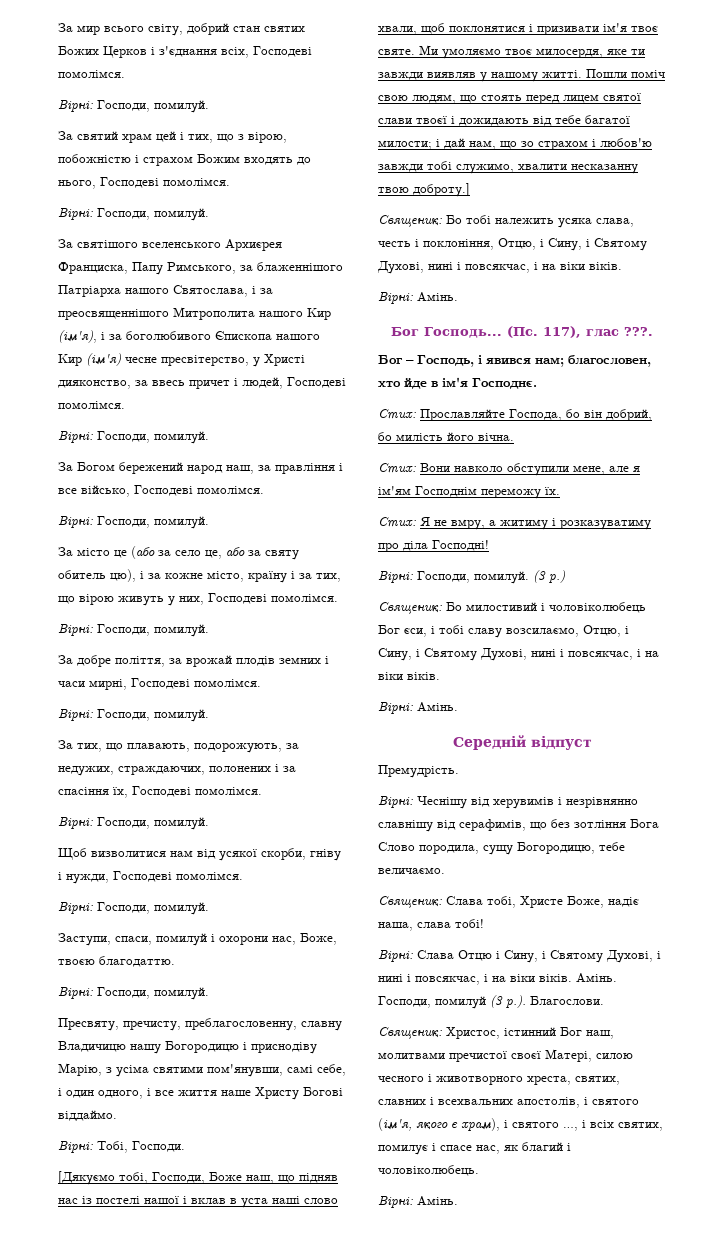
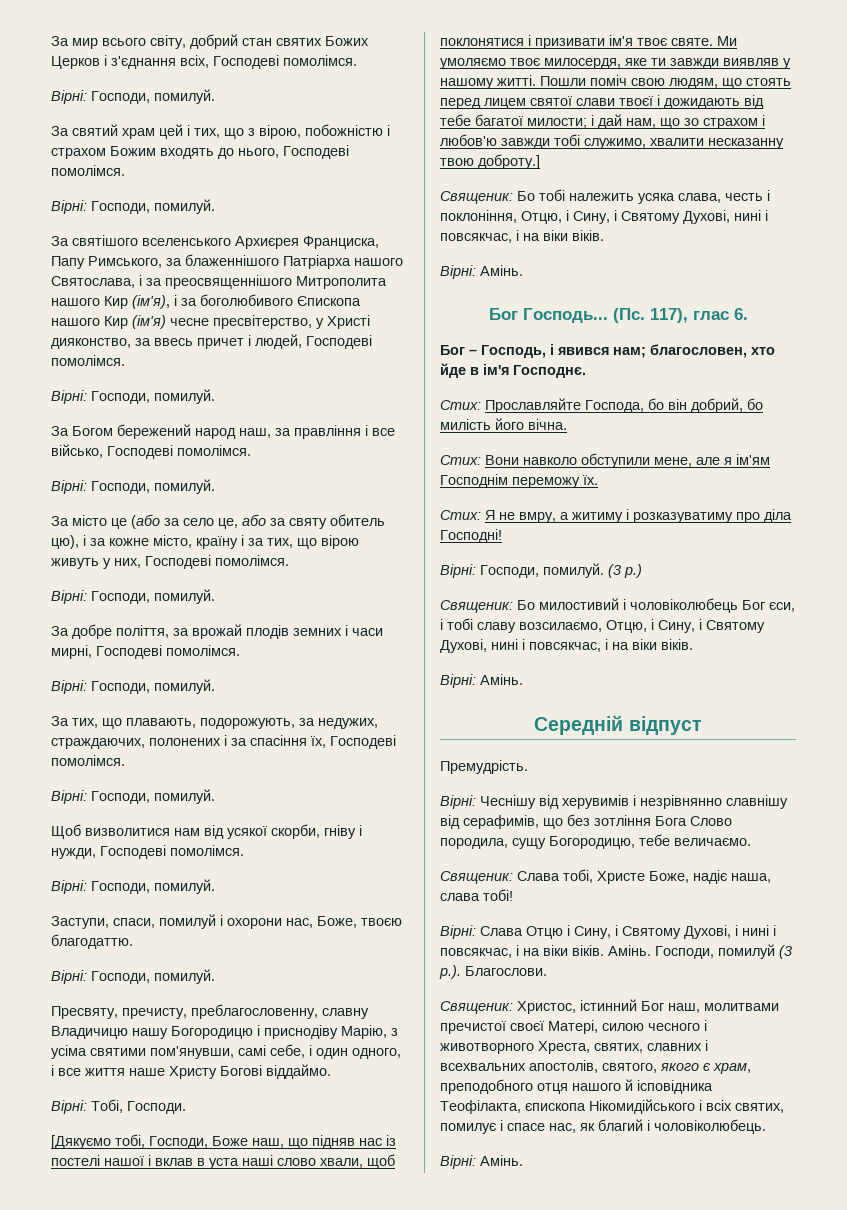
- (Пс. 117), глас ???.
+ (Пс. 117), глас 6.
- Священик: Христос, істинний Бог наш, молитвами пречистої своєї Матері, силою чесного і животворного хреста, святих, славних і всехвальних апостолів, і святого (ім'я, якого є храм), і святого …, і всіх святих, помилує і спасе нас, як благий і чоловіколюбець.
+ Священик: Христос, істинний Бог наш, молитвами пречистої своєї Матері, силою чесного і животворного Хреста, святих, славних і всехвальних апостолів, святого, якого є храм, преподобного отця нашого й ісповідника Теофілакта, єпископа Нікомидійського і всіх святих, помилує і спасе нас, як благий і чоловіколюбець.

